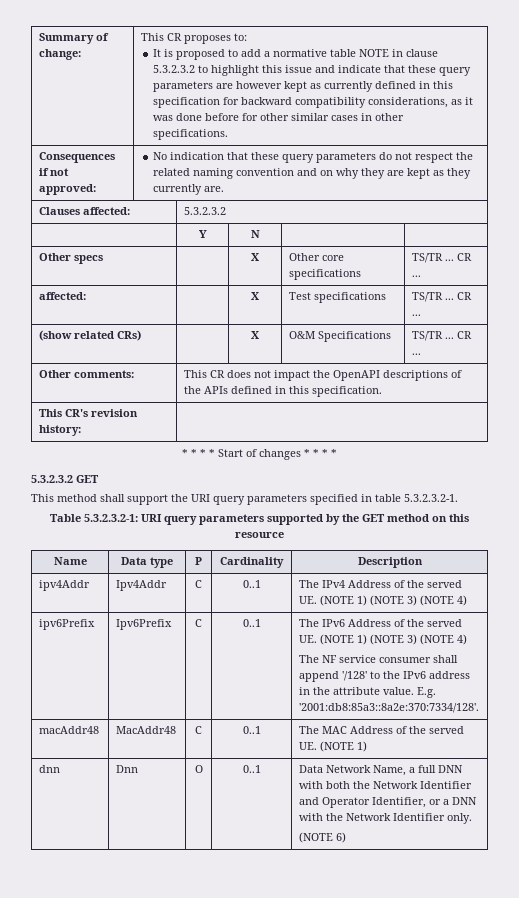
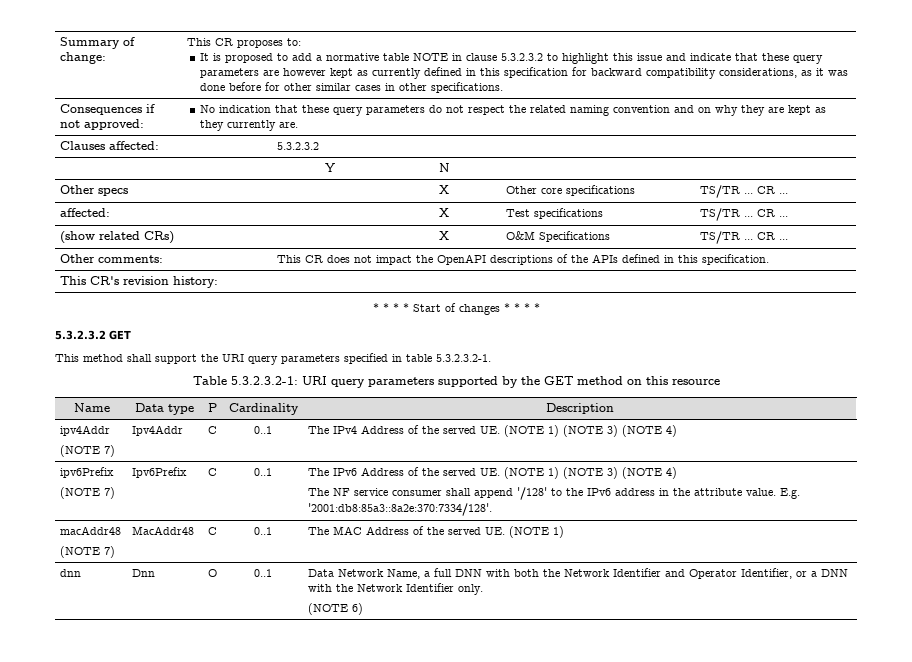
- ipv4Addr | Ipv4Addr | C | 0..1 | The IPv4 Address of the served UE. (NOTE 1) (NOTE 3) (NOTE 4)
+ ipv4Addr
+ (NOTE 7) | Ipv4Addr | C | 0..1 | The IPv4 Address of the served UE. (NOTE 1) (NOTE 3) (NOTE 4)
- ipv6Prefix | Ipv6Prefix | C | 0..1 | The IPv6 Address of the served UE. (NOTE 1) (NOTE 3) (NOTE 4)
+ ipv6Prefix
+ (NOTE 7) | Ipv6Prefix | C | 0..1 | The IPv6 Address of the served UE. (NOTE 1) (NOTE 3) (NOTE 4)
- macAddr48 | MacAddr48 | C | 0..1 | The MAC Address of the served UE. (NOTE 1)
+ macAddr48
+ (NOTE 7) | MacAddr48 | C | 0..1 | The MAC Address of the served UE. (NOTE 1)

